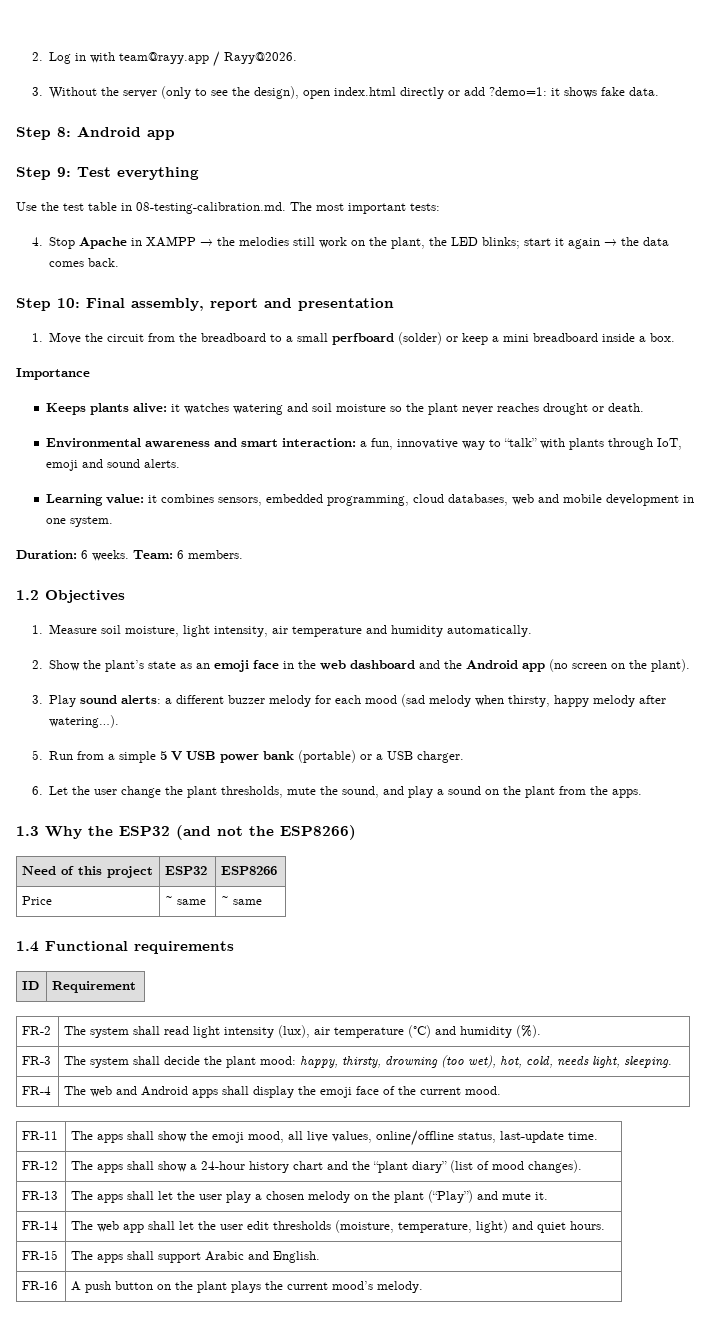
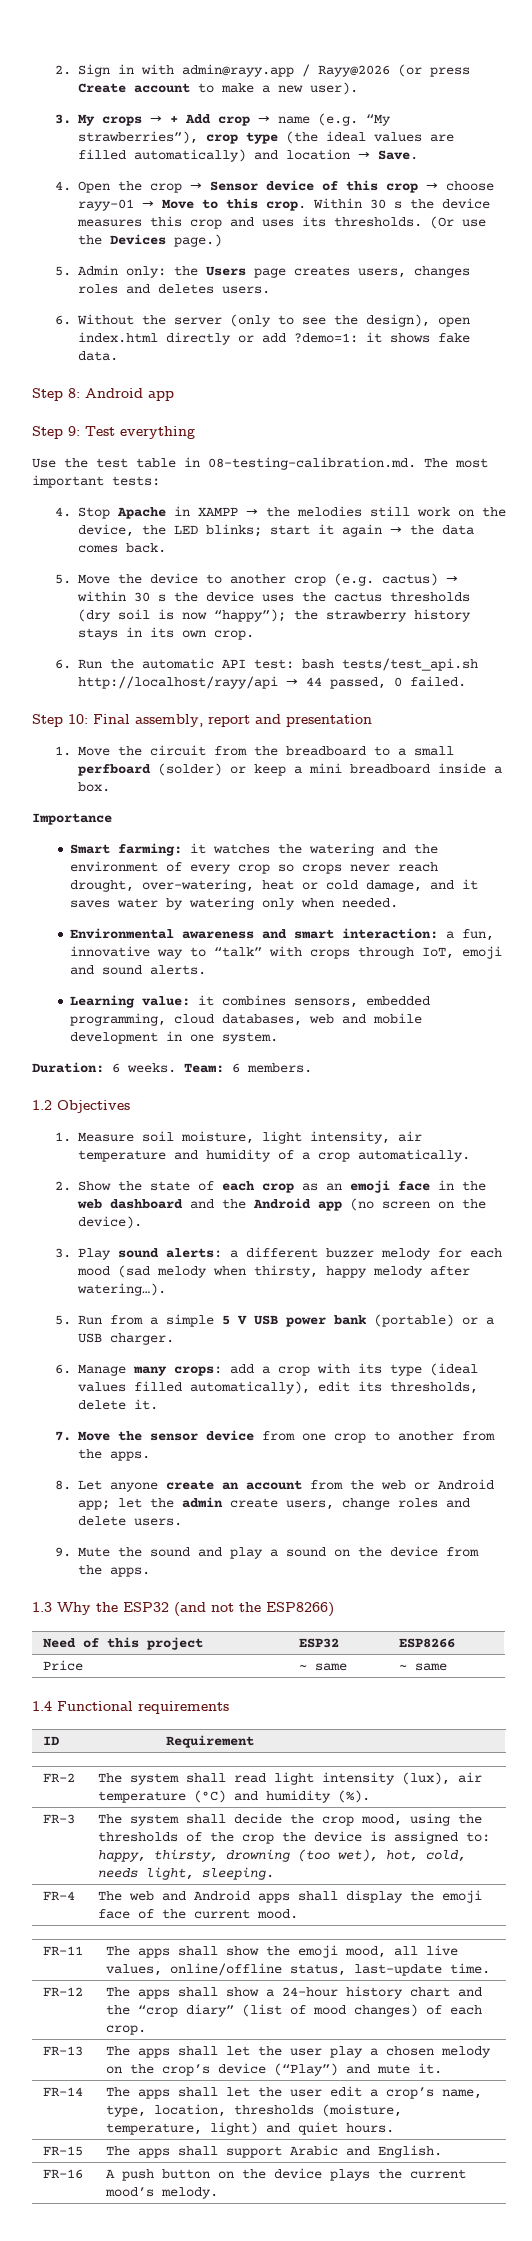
- 2. Log in with team@rayy.app / Rayy@2026.
- 3. Without the server (only to see the design), open index.html directly or add ?demo=1: it shows fake data.
+ 2. Sign in with admin@rayy.app / Rayy@2026 (or press Create account to make a new user).
+ 3. My crops → + Add crop → name (e.g. “My strawberries”), crop type (the ideal values are filled automatically) and location → Save.
+ 4. Open the crop → Sensor device of this crop → choose rayy-01 → Move to this crop. Within 30 s the device measures this crop and uses its thresholds. (Or use the Devices page.)
+ 5. Admin only: the Users page creates users, changes roles and deletes users.
+ 6. Without the server (only to see the design), open index.html directly or add ?demo=1: it shows fake data.
- 4. Stop Apache in XAMPP → the melodies still work on the plant, the LED blinks; start it again → the data comes back.
+ 4. Stop Apache in XAMPP → the melodies still work on the device, the LED blinks; start it again → the data comes back.
+ 5. Move the device to another crop (e.g. cactus) → within 30 s the device uses the cactus thresholds (dry soil is now “happy”); the strawberry history stays in its own crop.
+ 6. Run the automatic API test: bash tests/test_api.sh http://localhost/rayy/api → 44 passed, 0 failed.
- Keeps plants alive: it watches watering and soil moisture so the plant never reaches drought or death.
+ Smart farming: it watches the watering and the environment of every crop so crops never reach drought, over-watering, heat or cold damage, and it saves water by watering only when needed.
- Environmental awareness and smart interaction: a fun, innovative way to “talk” with plants through IoT, emoji and sound alerts.
+ Environmental awareness and smart interaction: a fun, innovative way to “talk” with crops through IoT, emoji and sound alerts.
- 1. Measure soil moisture, light intensity, air temperature and humidity automatically.
+ 1. Measure soil moisture, light intensity, air temperature and humidity of a crop automatically.
- 2. Show the plant’s state as an emoji face in the web dashboard and the Android app (no screen on the plant).
+ 2. Show the state of each crop as an emoji face in the web dashboard and the Android app (no screen on the device).
- 6. Let the user change the plant thresholds, mute the sound, and play a sound on the plant from the apps.
+ 6. Manage many crops: add a crop with its type (ideal values filled automatically), edit its thresholds, delete it.
+ 7. Move the sensor device from one crop to another from the apps.
+ 8. Let anyone create an account from the web or Android app; let the admin create users, change roles and delete users.
+ 9. Mute the sound and play a sound on the device from the apps.
- FR-3 | The system shall decide the plant mood: happy, thirsty, drowning (too wet), hot, cold, needs light, sleeping.
+ FR-3 | The system shall decide the crop mood, using the thresholds of the crop the device is assigned to: happy, thirsty, drowning (too wet), hot, cold, needs light, sleeping.
- FR-12 | The apps shall show a 24-hour history chart and the “plant diary” (list of mood changes).
+ FR-12 | The apps shall show a 24-hour history chart and the “crop diary” (list of mood changes) of each crop.
- FR-13 | The apps shall let the user play a chosen melody on the plant (“Play”) and mute it.
+ FR-13 | The apps shall let the user play a chosen melody on the crop’s device (“Play”) and mute it.
- FR-14 | The web app shall let the user edit thresholds (moisture, temperature, light) and quiet hours.
+ FR-14 | The apps shall let the user edit a crop’s name, type, location, thresholds (moisture, temperature, light) and quiet hours.
- FR-16 | A push button on the plant plays the current mood’s melody.
+ FR-16 | A push button on the device plays the current mood’s melody.

